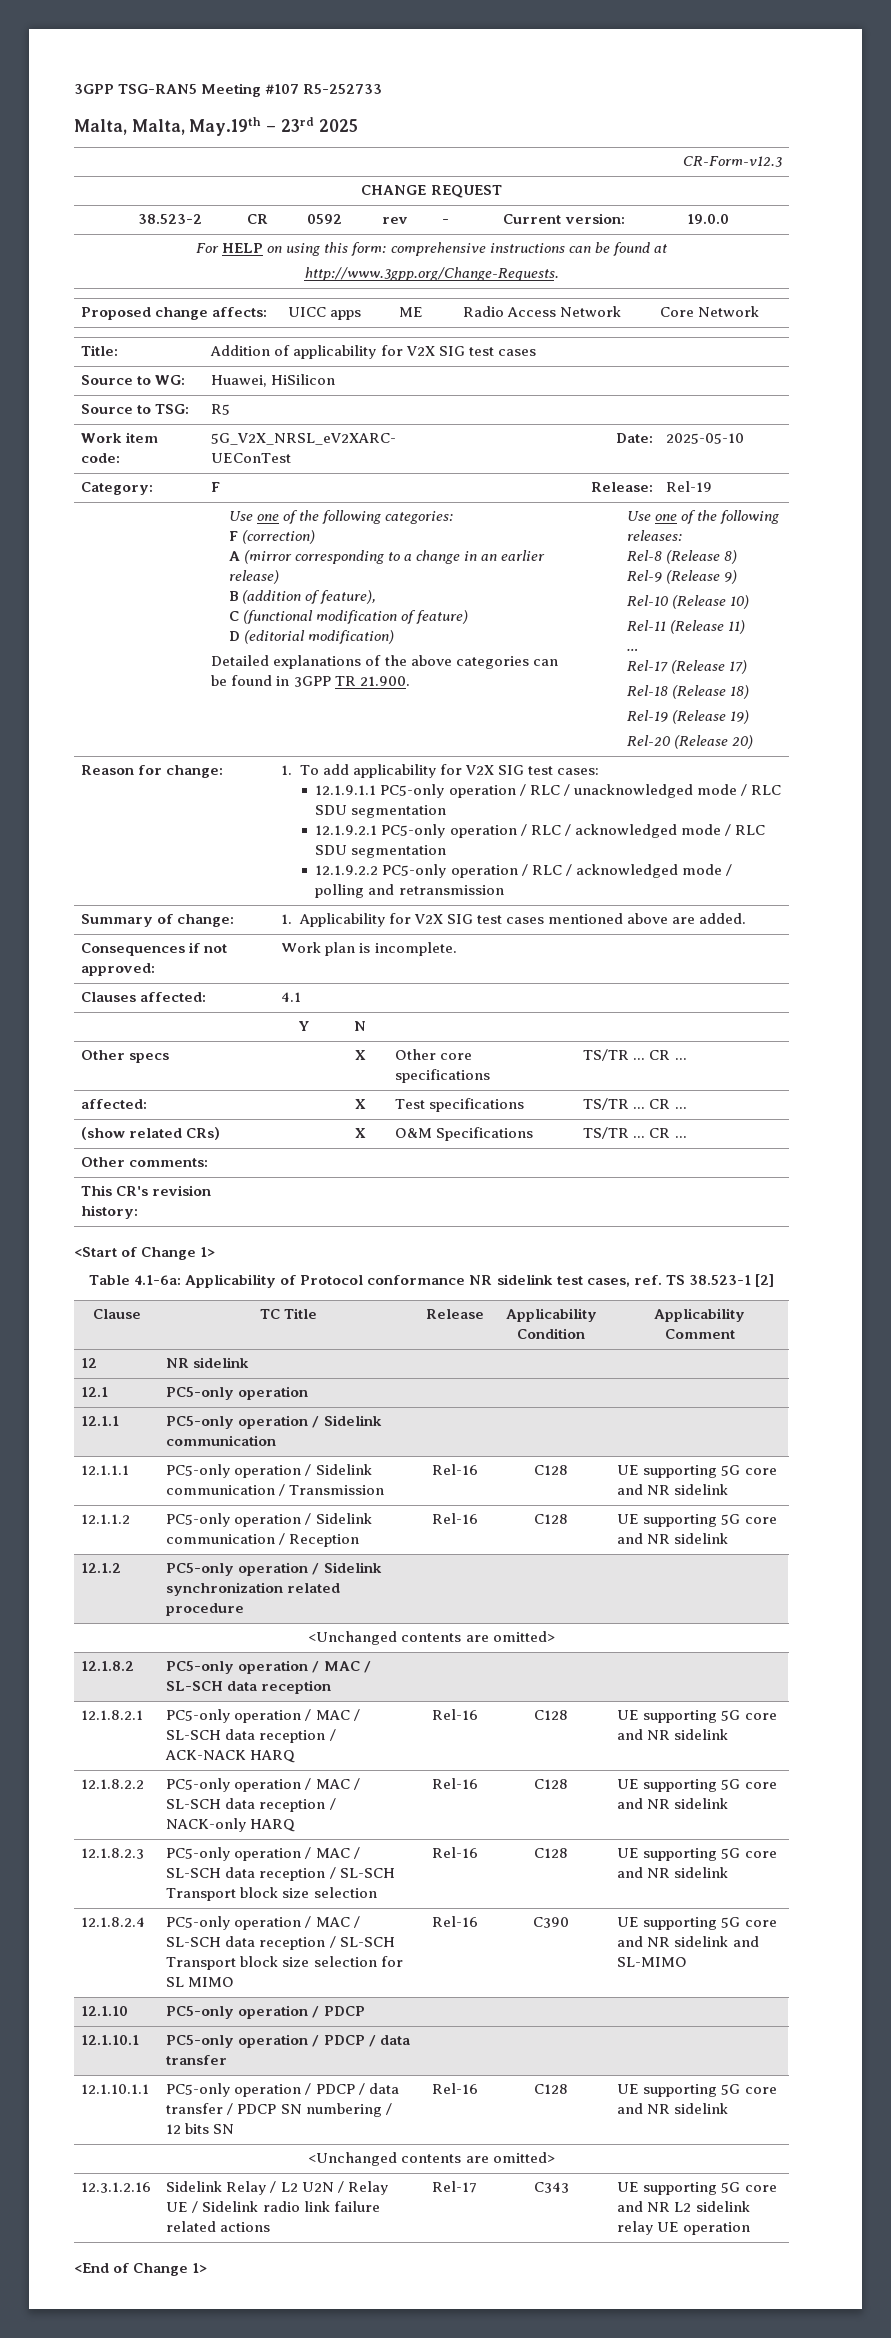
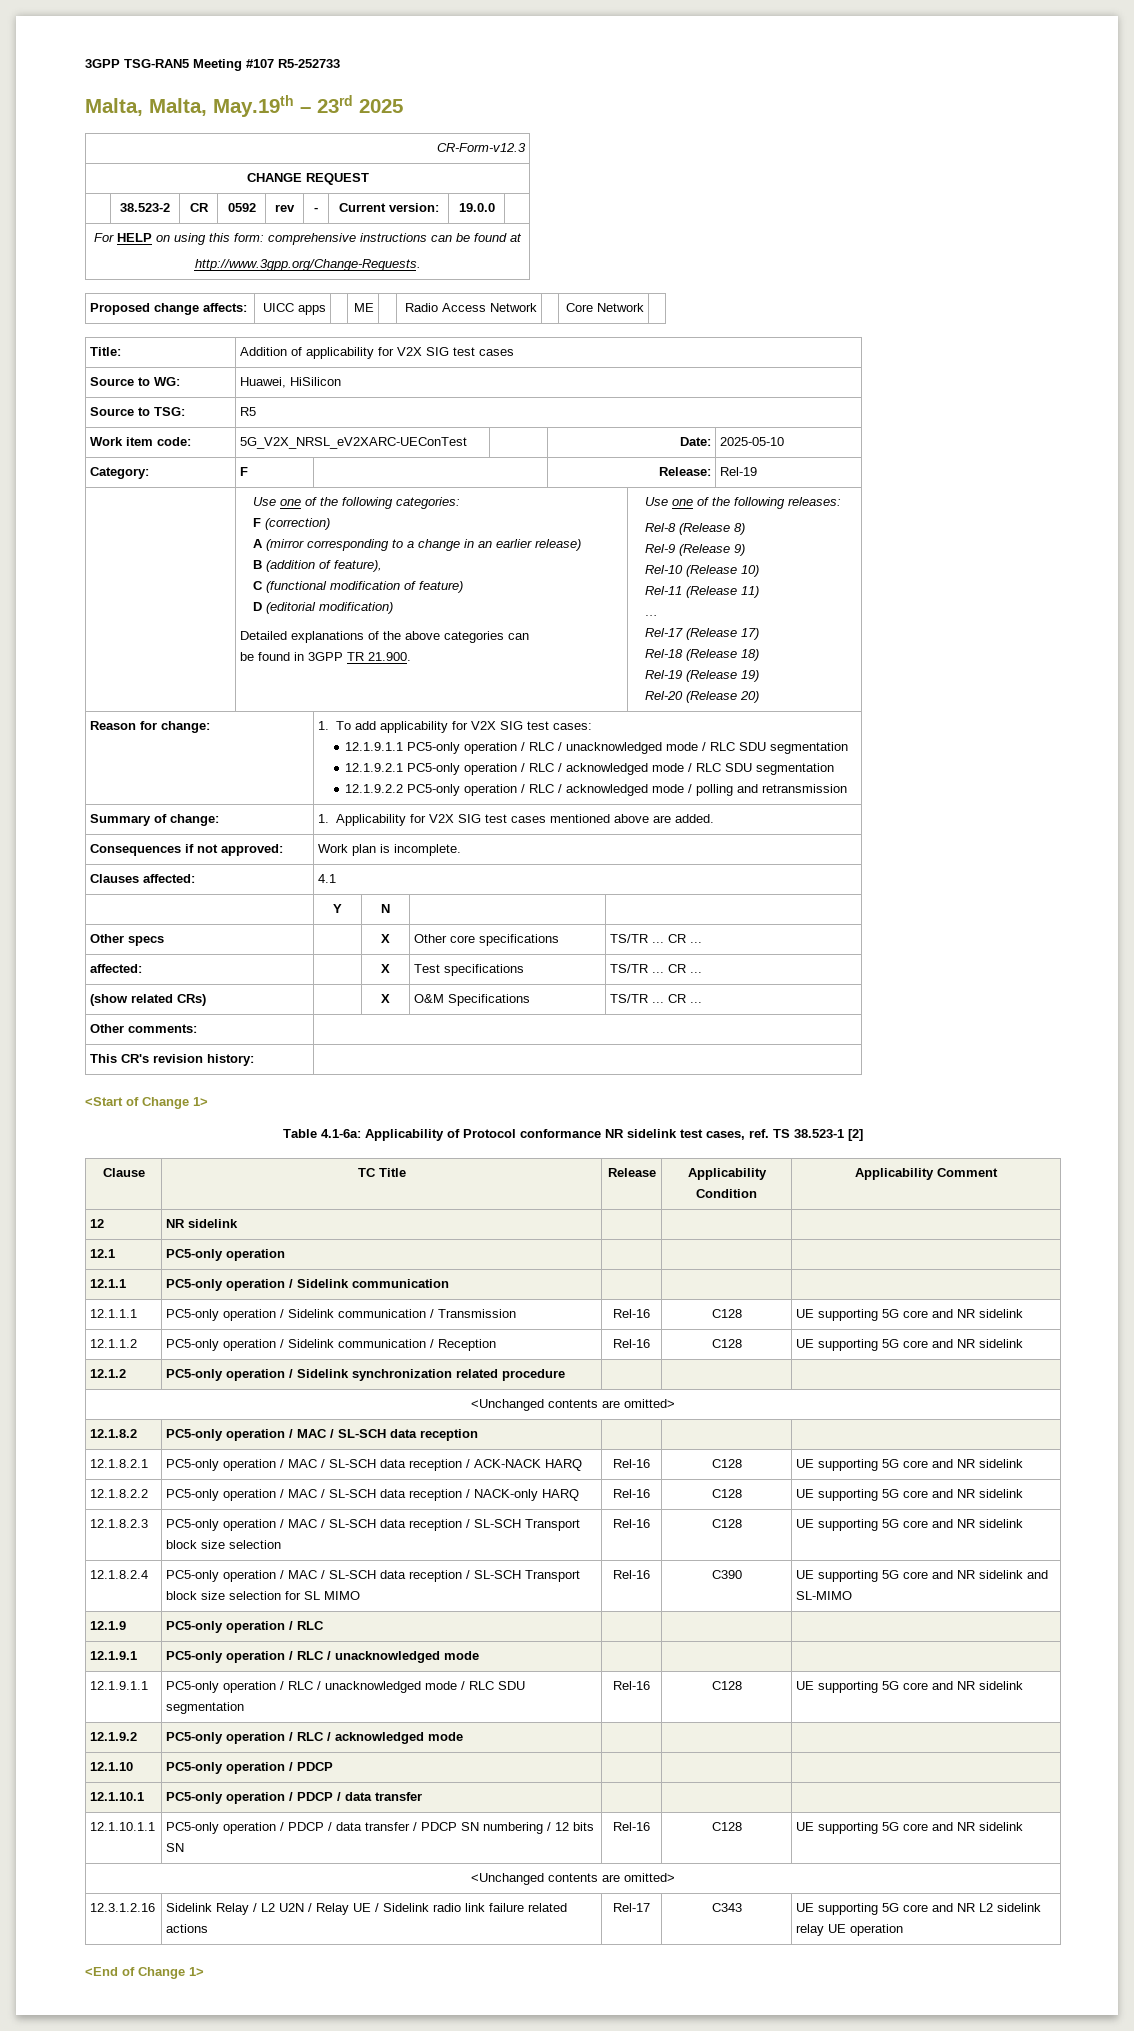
+ 12.1.9 | PC5-only operation / RLC | | |
+ 12.1.9.1 | PC5-only operation / RLC / unacknowledged mode | | |
+ 12.1.9.1.1 | PC5-only operation / RLC / unacknowledged mode / RLC SDU segmentation | Rel-16 | C128 | UE supporting 5G core and NR sidelink
+ 12.1.9.2 | PC5-only operation / RLC / acknowledged mode | | |

